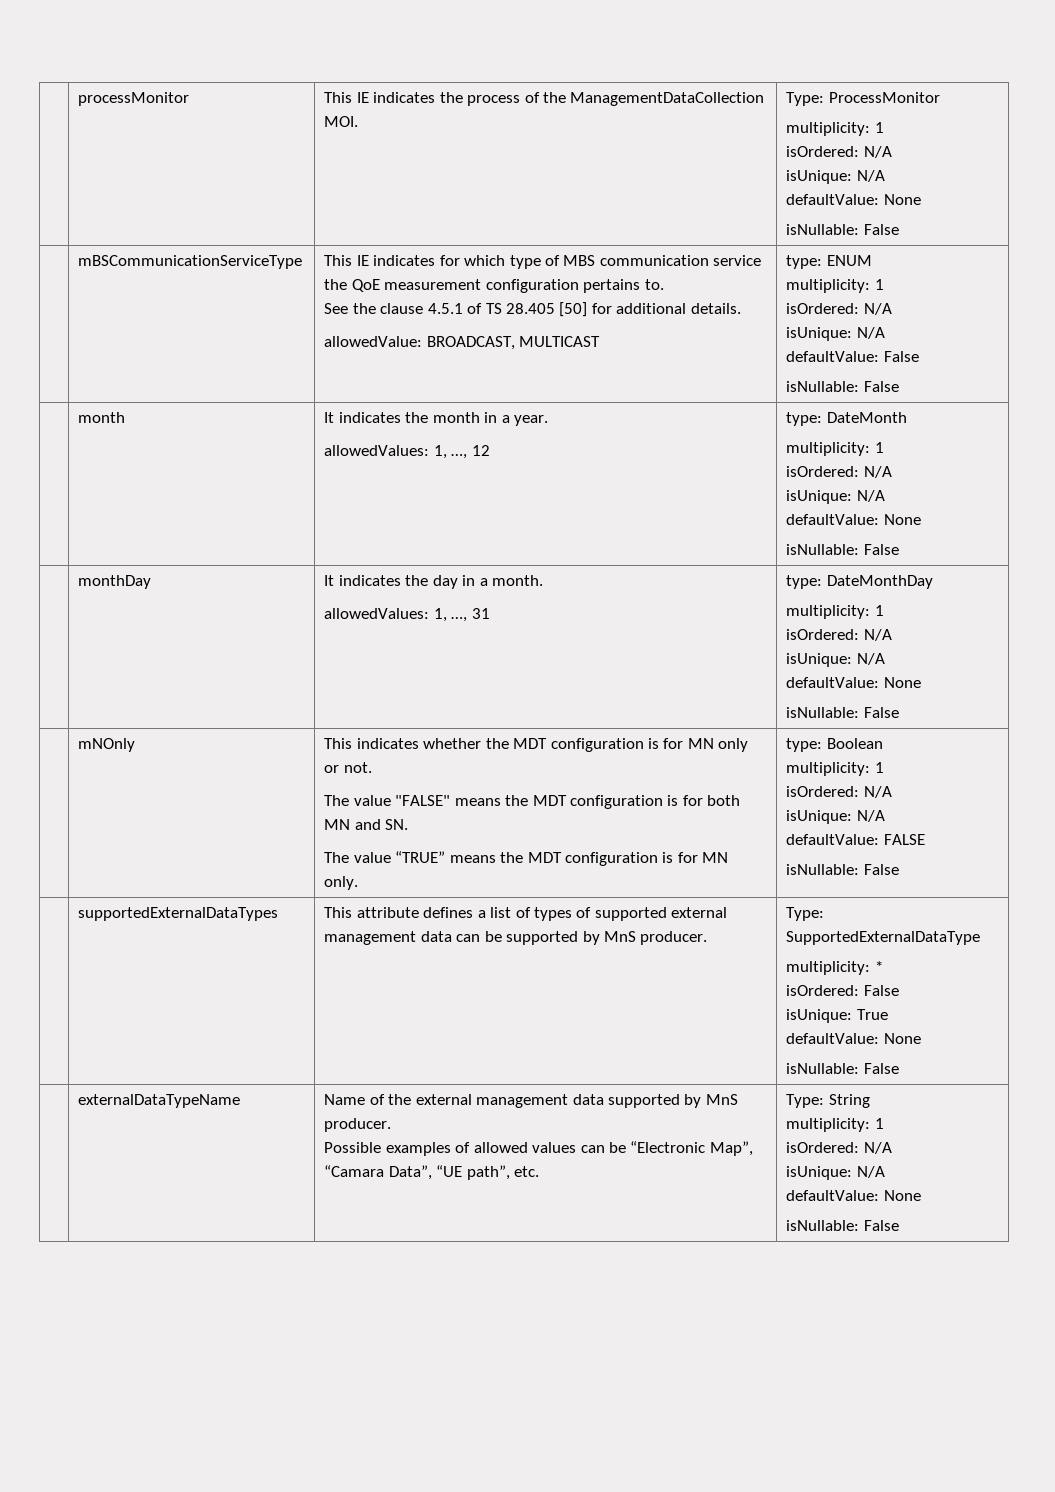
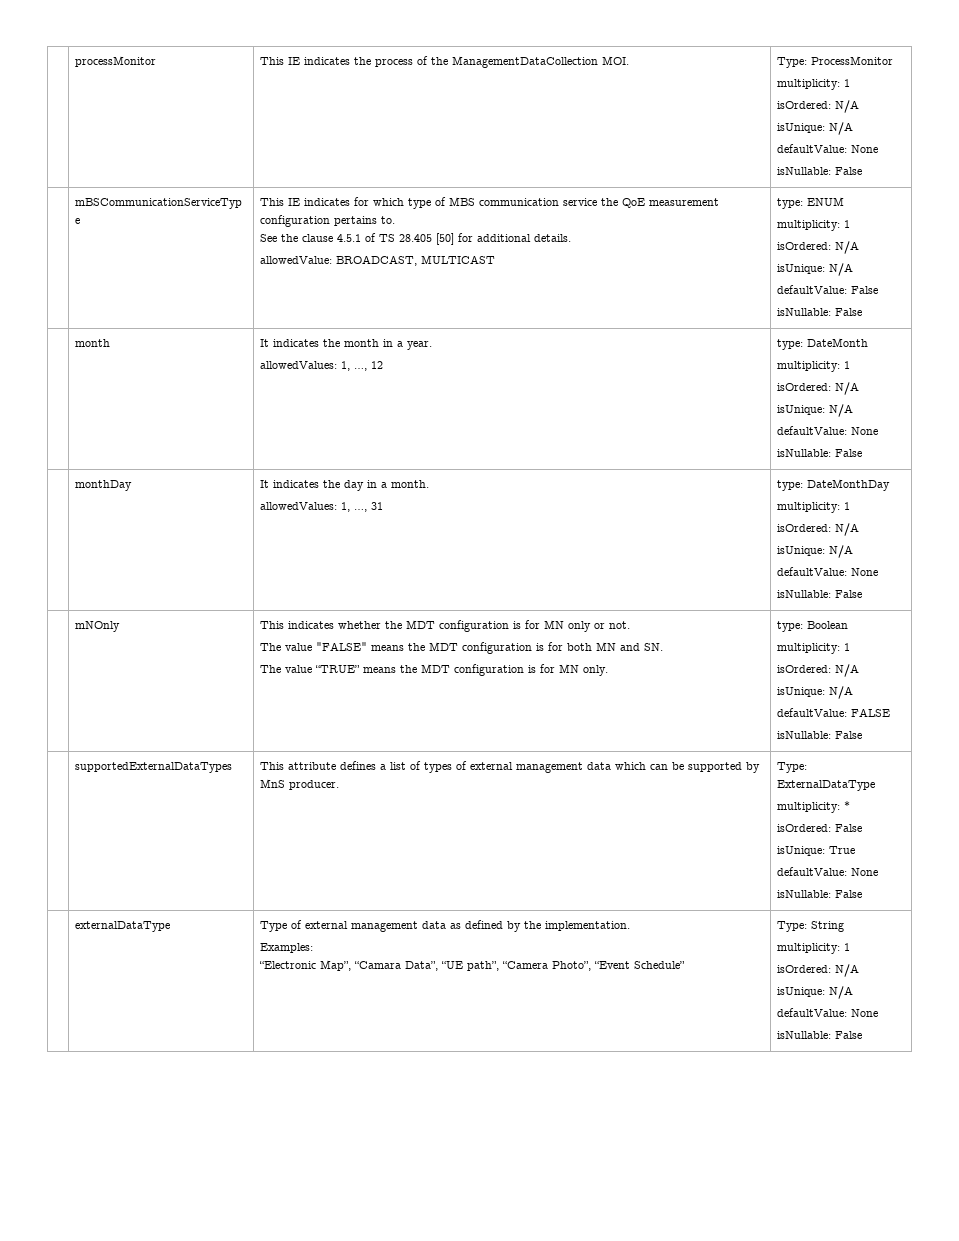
- | supportedExternalDataTypes | This attribute defines a list of types of supported external management data can be supported by MnS producer. | Type: SupportedExternalDataType
+ | supportedExternalDataTypes | This attribute defines a list of types of external management data which can be supported by MnS producer. | Type: ExternalDataType
- | externalDataTypeName | Name of the external management data supported by MnS producer.
- Possible examples of allowed values can be “Electronic Map”, “Camara Data”, “UE path”, etc. | Type: String
+ | externalDataType | Type of external management data as defined by the implementation.
+ Examples:
+ “Electronic Map”, “Camara Data”, “UE path”, “Camera Photo”, “Event Schedule” | Type: String

